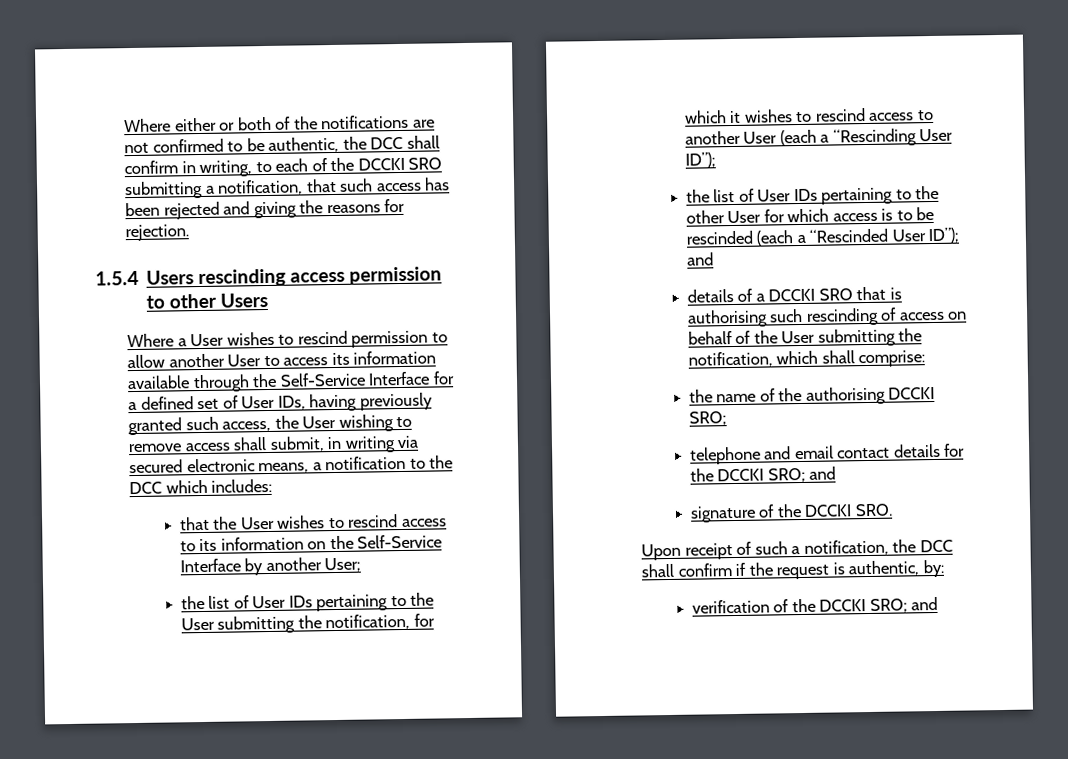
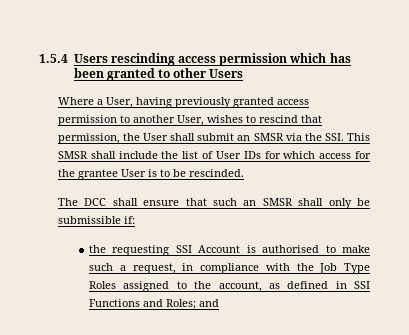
- Where either or both of the notifications are not confirmed to be authentic, the DCC shall confirm in writing, to each of the DCCKI SRO submitting a notification, that such access has been rejected and giving the reasons for rejection.
- 1.5.4 Users rescinding access permission to other Users
+ 1.5.4 Users rescinding access permission which has been granted to other Users
- Where a User wishes to rescind permission to allow another User to access its information available through the Self-Service Interface for a defined set of User IDs, having previously granted such access, the User wishing to remove access shall submit, in writing via secured electronic means, a notification to the DCC which includes:
- that the User wishes to rescind access to its information on the Self-Service Interface by another User;
- the list of User IDs pertaining to the User submitting the notification, for which it wishes to rescind access to another User (each a “Rescinding User ID”);
- the list of User IDs pertaining to the other User for which access is to be rescinded (each a “Rescinded User ID”); and
- details of a DCCKI SRO that is authorising such rescinding of access on behalf of the User submitting the notification, which shall comprise:
- the name of the authorising DCCKI SRO;
- telephone and email contact details for the DCCKI SRO; and
- signature of the DCCKI SRO.
- Upon receipt of such a notification, the DCC shall confirm if the request is authentic, by:
- verification of the DCCKI SRO; and
+ Where a User, having previously granted access permission to another User, wishes to rescind that permission, the User shall submit an SMSR via the SSI. This SMSR shall include the list of User IDs for which access for the grantee User is to be rescinded.
+ The DCC shall ensure that such an SMSR shall only be submissible if:
+ the requesting SSI Account is authorised to make such a request, in compliance with the Job Type Roles assigned to the account, as defined in SSI Functions and Roles; and

